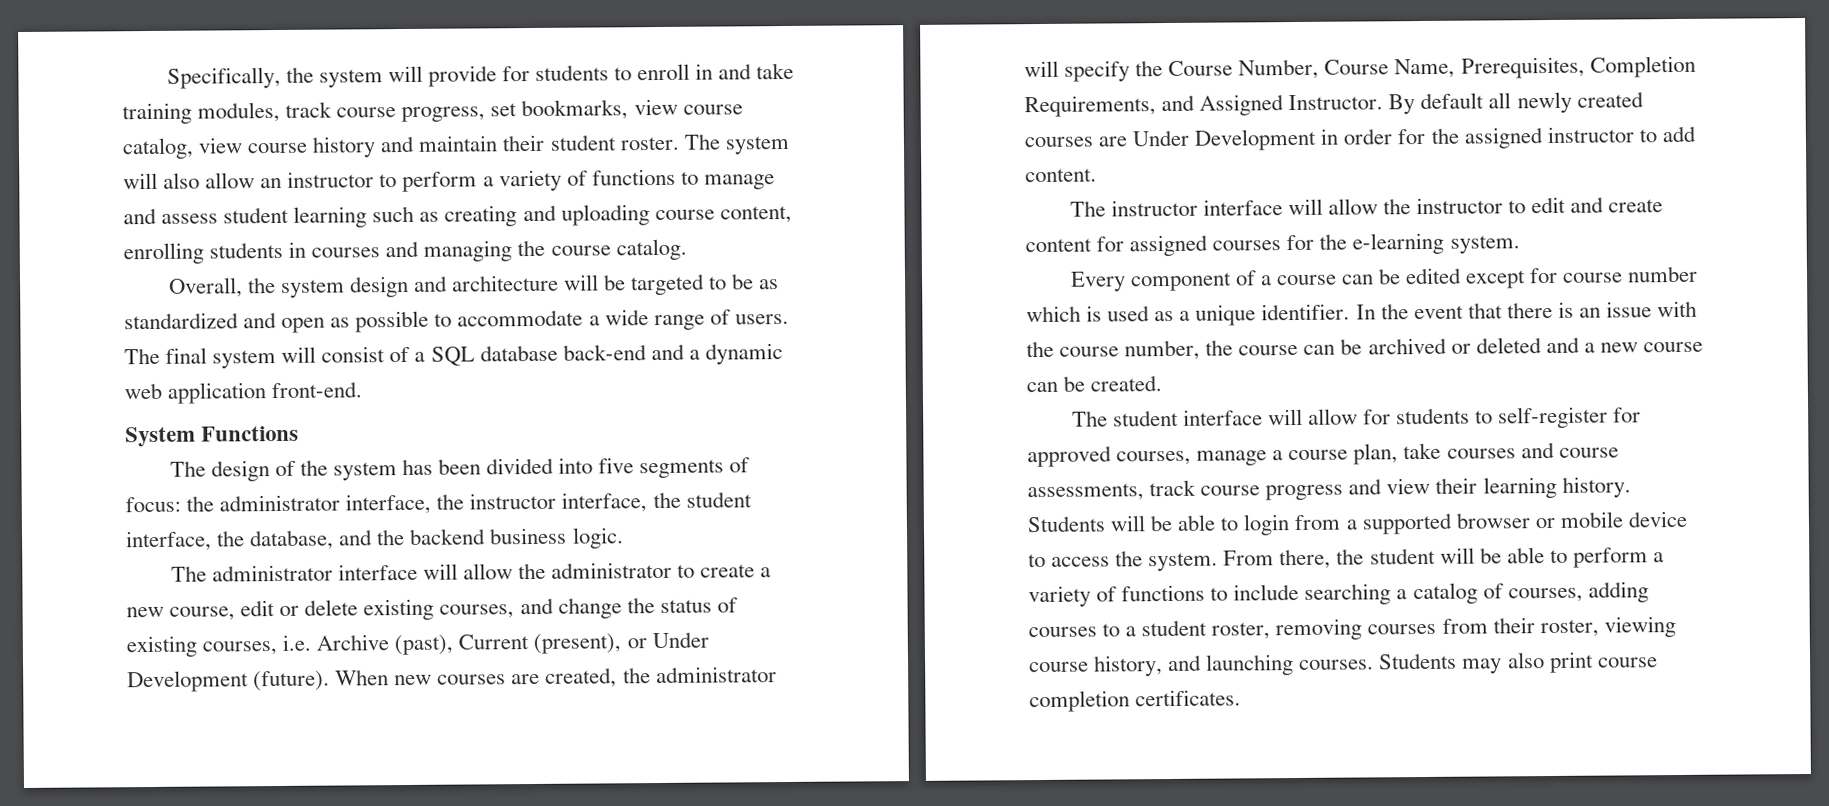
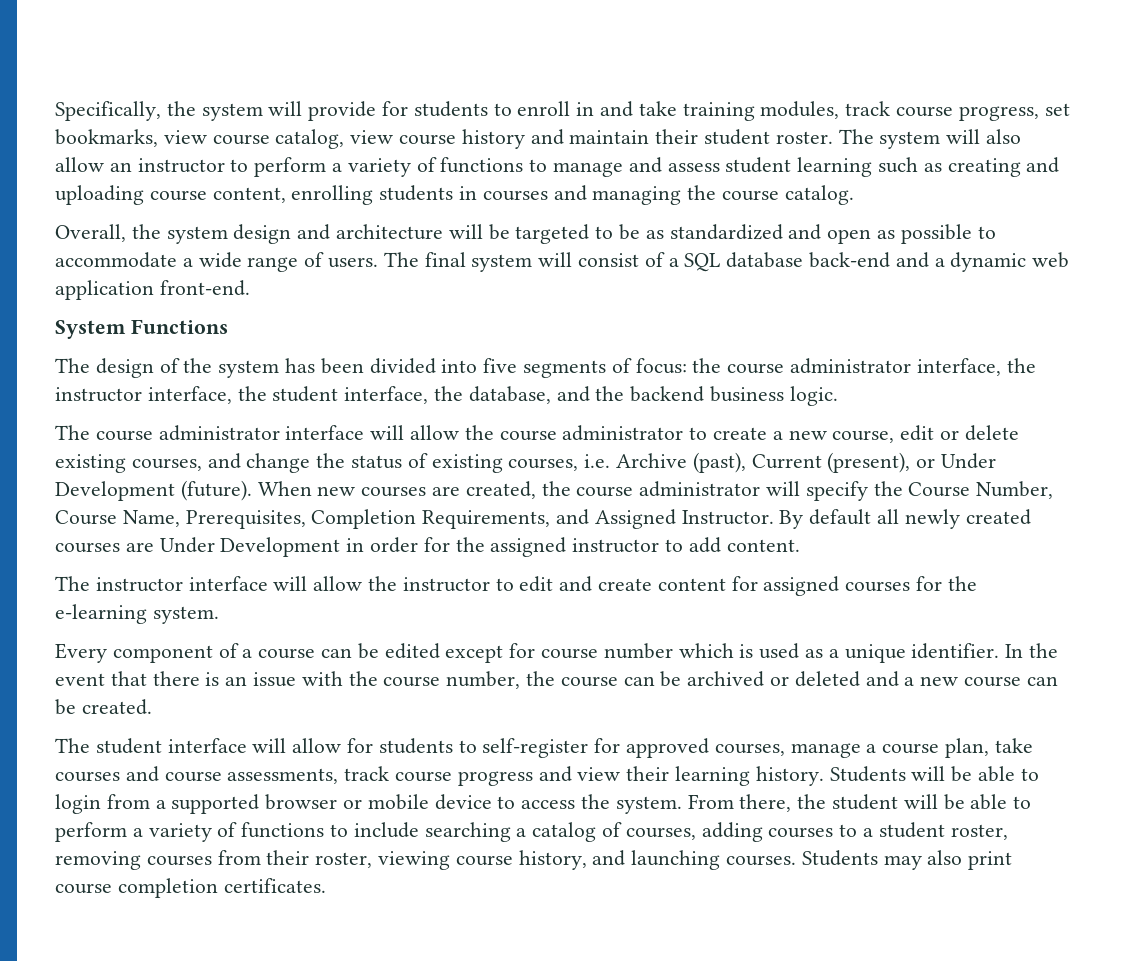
- The design of the system has been divided into five segments of focus: the administrator interface, the instructor interface, the student interface, the database, and the backend business logic.
+ The design of the system has been divided into five segments of focus: the course administrator interface, the instructor interface, the student interface, the database, and the backend business logic.
- The administrator interface will allow the administrator to create a new course, edit or delete existing courses, and change the status of existing courses, i.e. Archive (past), Current (present), or Under Development (future).
+ The course administrator interface will allow the course administrator to create a new course, edit or delete existing courses, and change the status of existing courses, i.e. Archive (past), Current (present), or Under Development (future).
- When new courses are created, the administrator will specify the Course Number, Course Name, Prerequisites, Completion Requirements, and Assigned Instructor.
+ When new courses are created, the course administrator will specify the Course Number, Course Name, Prerequisites, Completion Requirements, and Assigned Instructor.

